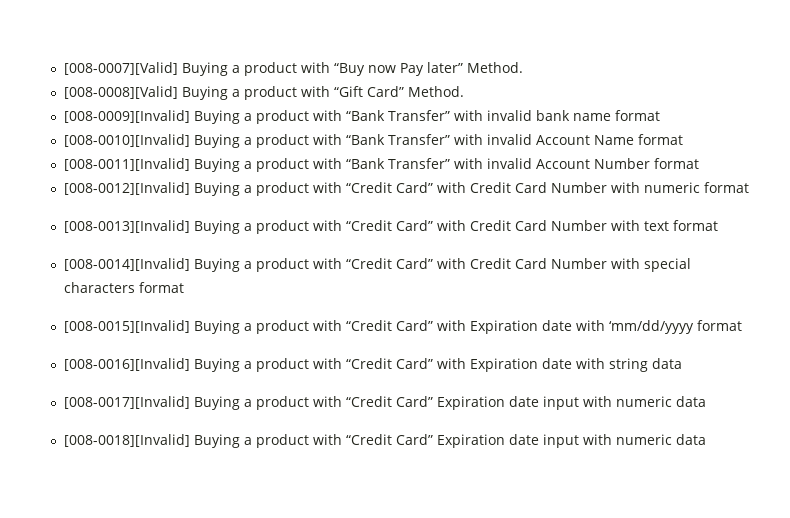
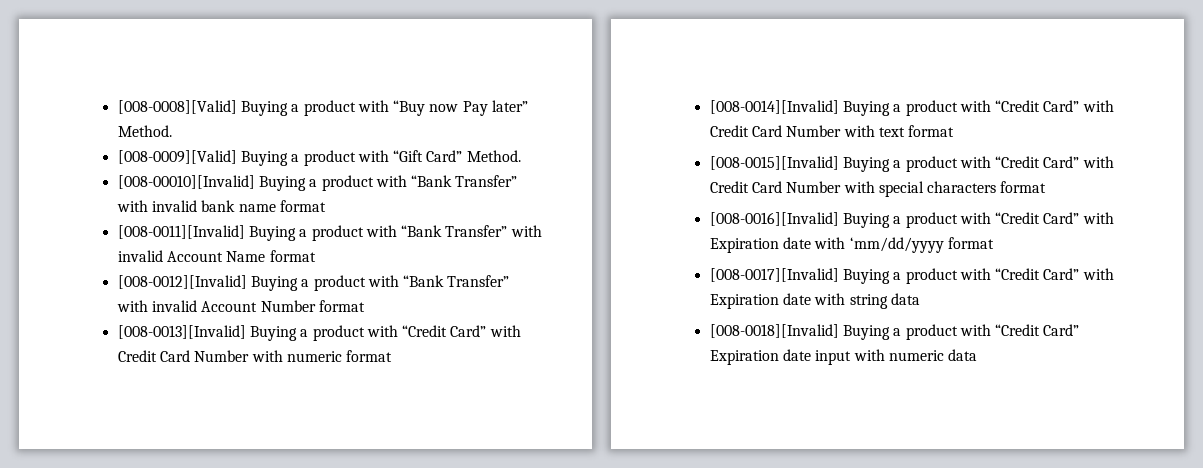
- [008-0007][Valid] Buying a product with “Buy now Pay later” Method.
+ [008-0008][Valid] Buying a product with “Buy now Pay later” Method.
- [008-0008][Valid] Buying a product with “Gift Card” Method.
+ [008-0009][Valid] Buying a product with “Gift Card” Method.
- [008-0009][Invalid] Buying a product with “Bank Transfer” with invalid bank name format
+ [008-00010][Invalid] Buying a product with “Bank Transfer” with invalid bank name format
- [008-0010][Invalid] Buying a product with “Bank Transfer” with invalid Account Name format
+ [008-0011][Invalid] Buying a product with “Bank Transfer” with invalid Account Name format
- [008-0011][Invalid] Buying a product with “Bank Transfer” with invalid Account Number format
+ [008-0012][Invalid] Buying a product with “Bank Transfer” with invalid Account Number format
- [008-0012][Invalid] Buying a product with “Credit Card” with Credit Card Number with numeric format
+ [008-0013][Invalid] Buying a product with “Credit Card” with Credit Card Number with numeric format
- [008-0013][Invalid] Buying a product with “Credit Card” with Credit Card Number with text format
+ [008-0014][Invalid] Buying a product with “Credit Card” with Credit Card Number with text format
- [008-0014][Invalid] Buying a product with “Credit Card” with Credit Card Number with special characters format
+ [008-0015][Invalid] Buying a product with “Credit Card” with Credit Card Number with special characters format
- [008-0015][Invalid] Buying a product with “Credit Card” with Expiration date with ‘mm/dd/yyyy format
+ [008-0016][Invalid] Buying a product with “Credit Card” with Expiration date with ‘mm/dd/yyyy format
- [008-0016][Invalid] Buying a product with “Credit Card” with Expiration date with string data
+ [008-0017][Invalid] Buying a product with “Credit Card” with Expiration date with string data
- [008-0017][Invalid] Buying a product with “Credit Card” Expiration date input with numeric data

